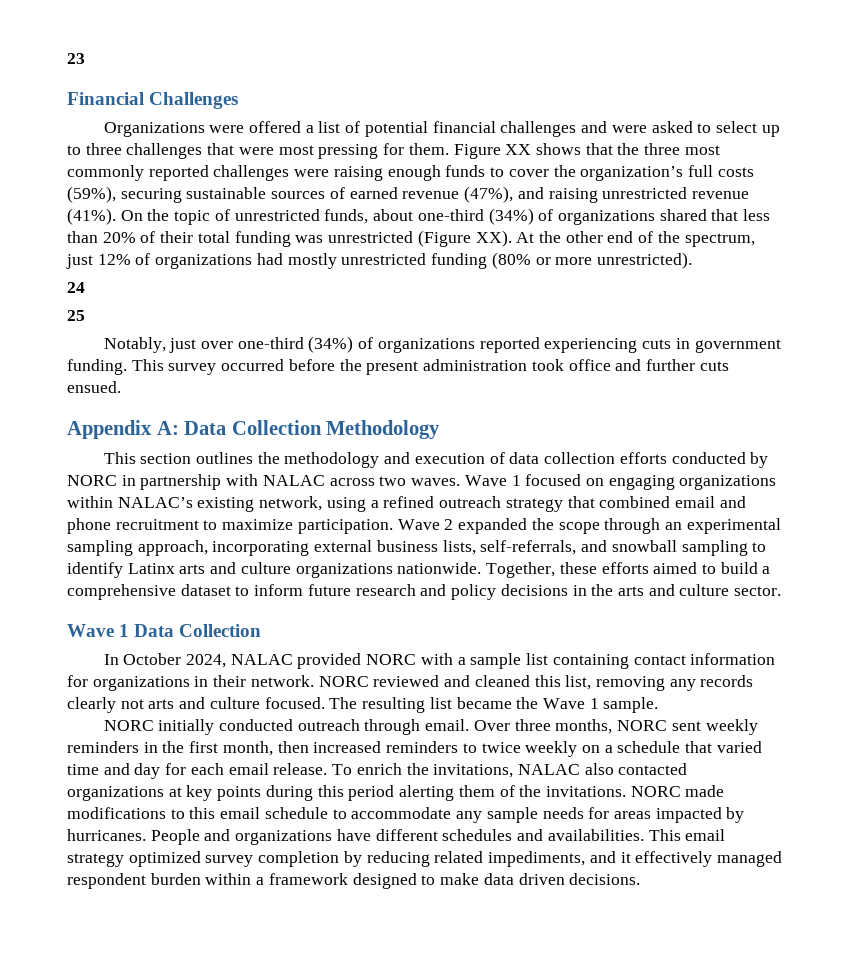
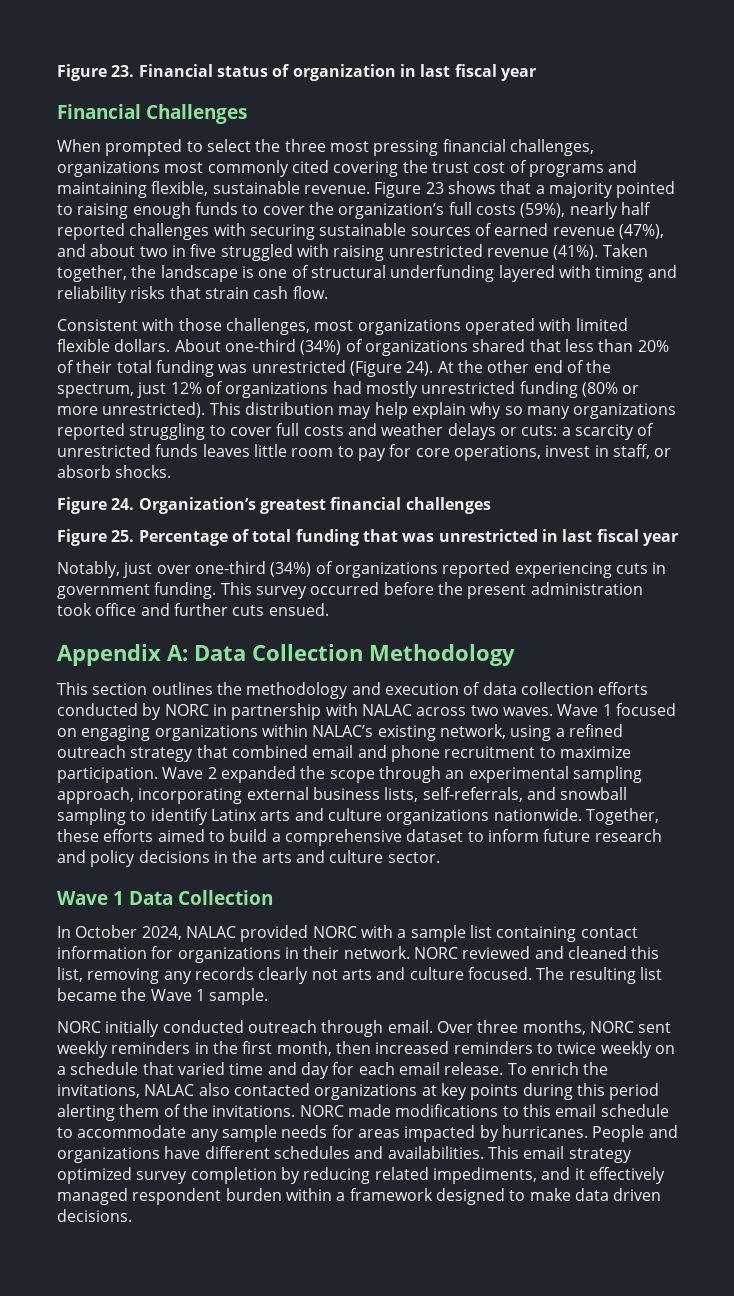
- 23
+ Figure 23. Financial status of organization in last fiscal year
  Financial Challenges
- Organizations were offered a list of potential financial challenges and were asked to select up to three challenges that were most pressing for them. Figure XX shows that the three most commonly reported challenges were raising enough funds to cover the organization’s full costs (59%), securing sustainable sources of earned revenue (47%), and raising unrestricted revenue (41%). On the topic of unrestricted funds, about one-third (34%) of organizations shared that less than 20% of their total funding was unrestricted (Figure XX). At the other end of the spectrum, just 12% of organizations had mostly unrestricted funding (80% or more unrestricted).
- 24
- 25
+ When prompted to select the three most pressing financial challenges, organizations most commonly cited covering the trust cost of programs and maintaining flexible, sustainable revenue. Figure 23 shows that a majority pointed to raising enough funds to cover the organization’s full costs (59%), nearly half reported challenges with securing sustainable sources of earned revenue (47%), and about two in five struggled with raising unrestricted revenue (41%). Taken together, the landscape is one of structural underfunding layered with timing and reliability risks that strain cash flow.
+ Consistent with those challenges, most organizations operated with limited flexible dollars. About one-third (34%) of organizations shared that less than 20% of their total funding was unrestricted (Figure 24). At the other end of the spectrum, just 12% of organizations had mostly unrestricted funding (80% or more unrestricted). This distribution may help explain why so many organizations reported struggling to cover full costs and weather delays or cuts: a scarcity of unrestricted funds leaves little room to pay for core operations, invest in staff, or absorb shocks.
+ Figure 24. Organization’s greatest financial challenges
+ Figure 25. Percentage of total funding that was unrestricted in last fiscal year

